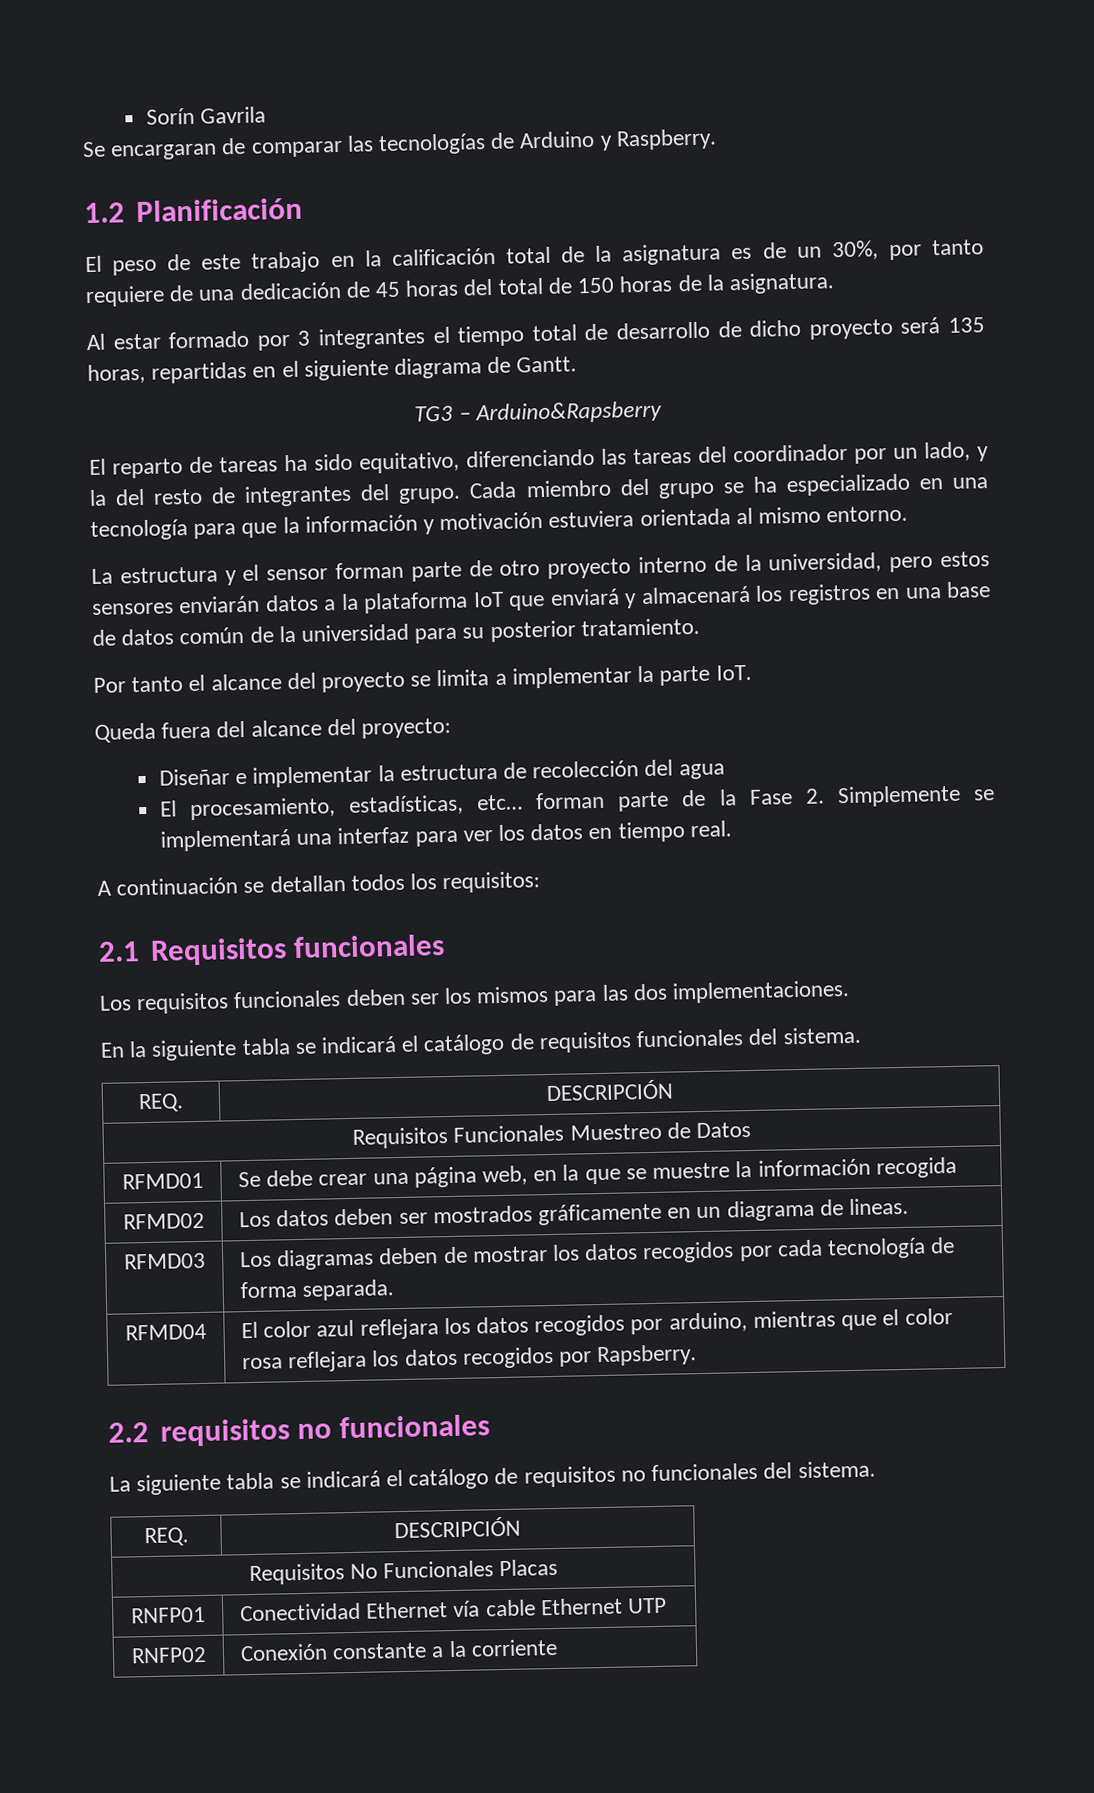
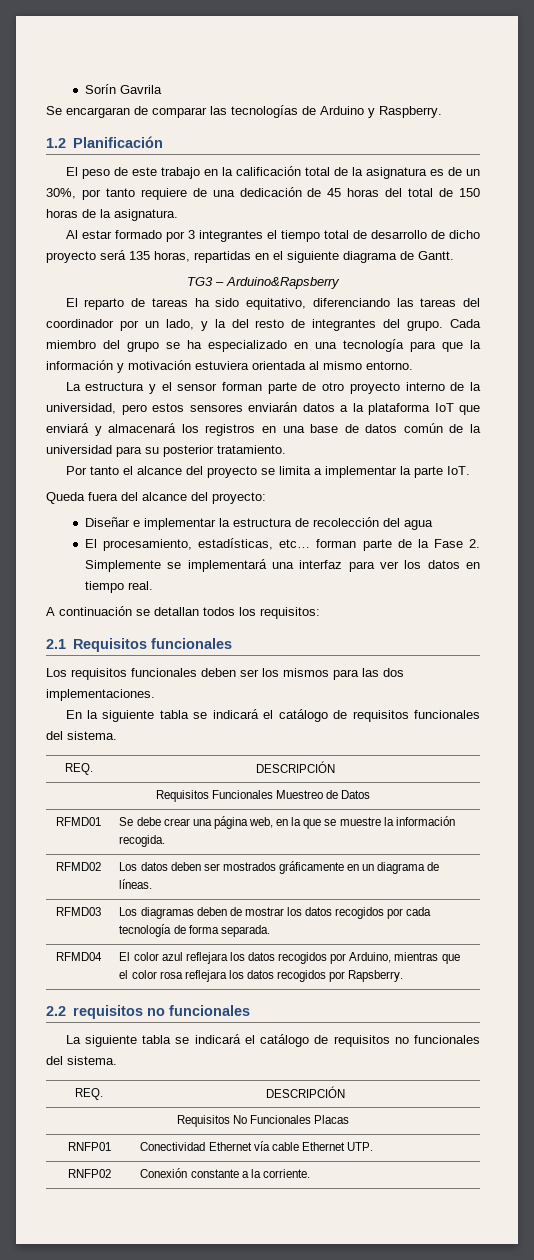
- RFMD01 | Se debe crear una página web, en la que se muestre la información recogida
+ RFMD01 | Se debe crear una página web, en la que se muestre la información recogida.
- RFMD02 | Los datos deben ser mostrados gráficamente en un diagrama de lineas.
+ RFMD02 | Los datos deben ser mostrados gráficamente en un diagrama de líneas.
- RFMD04 | El color azul reflejara los datos recogidos por arduino, mientras que el color rosa reflejara los datos recogidos por Rapsberry.
+ RFMD04 | El color azul reflejara los datos recogidos por Arduino, mientras que el color rosa reflejara los datos recogidos por Rapsberry.
- RNFP01 | Conectividad Ethernet vía cable Ethernet UTP
+ RNFP01 | Conectividad Ethernet vía cable Ethernet UTP.
- RNFP02 | Conexión constante a la corriente
+ RNFP02 | Conexión constante a la corriente.

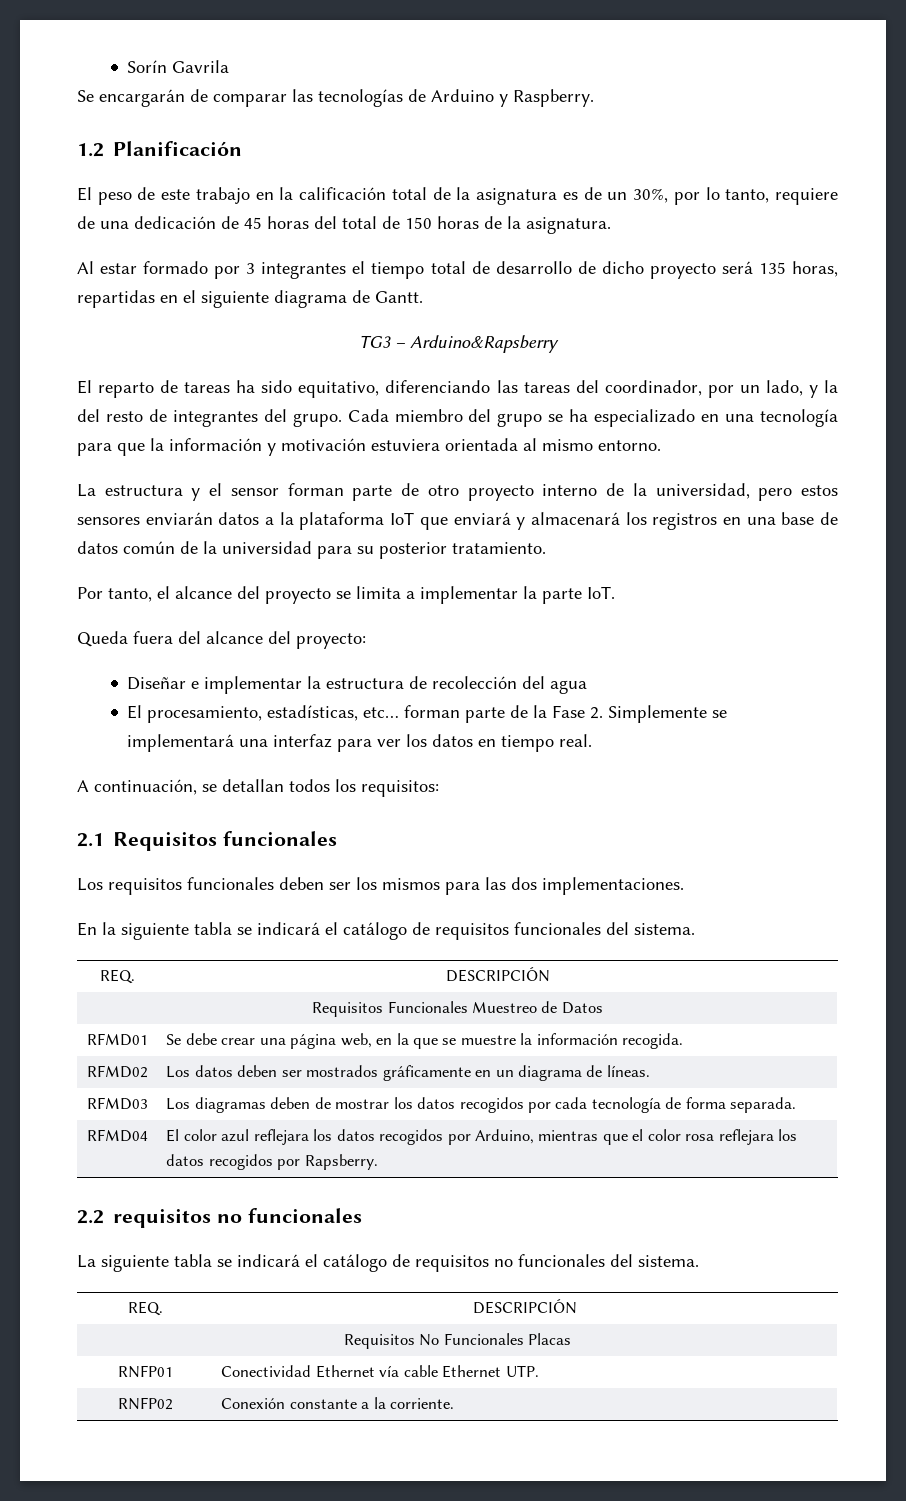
- Se encargaran de comparar las tecnologías de Arduino y Raspberry.
+ Se encargarán de comparar las tecnologías de Arduino y Raspberry.
- El peso de este trabajo en la calificación total de la asignatura es de un 30%, por tanto requiere de una dedicación de 45 horas del total de 150 horas de la asignatura.
+ El peso de este trabajo en la calificación total de la asignatura es de un 30%, por lo tanto, requiere de una dedicación de 45 horas del total de 150 horas de la asignatura.
- El reparto de tareas ha sido equitativo, diferenciando las tareas del coordinador por un lado, y la del resto de integrantes del grupo.
+ El reparto de tareas ha sido equitativo, diferenciando las tareas del coordinador, por un lado, y la del resto de integrantes del grupo.
- Por tanto el alcance del proyecto se limita a implementar la parte IoT.
+ Por tanto, el alcance del proyecto se limita a implementar la parte IoT.
- A continuación se detallan todos los requisitos:
+ A continuación, se detallan todos los requisitos:

